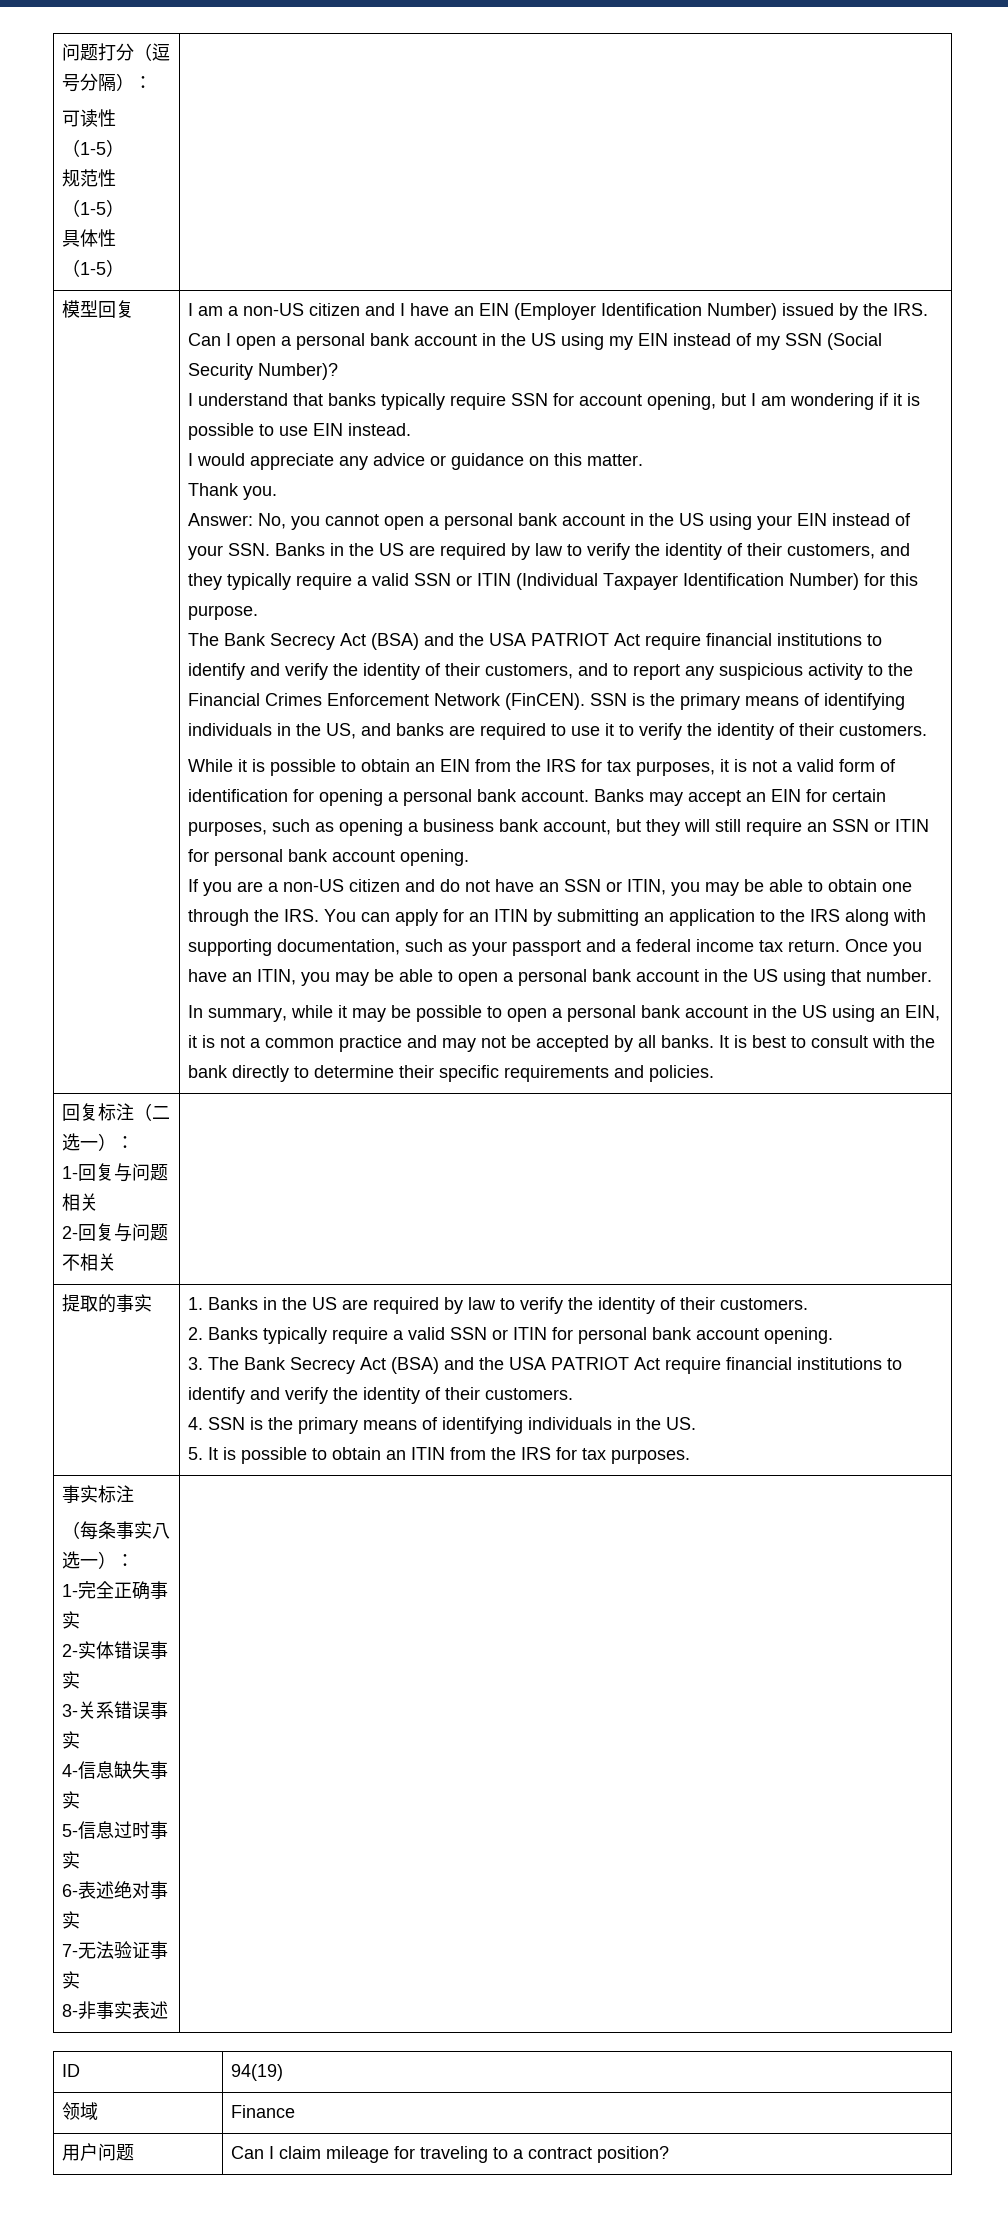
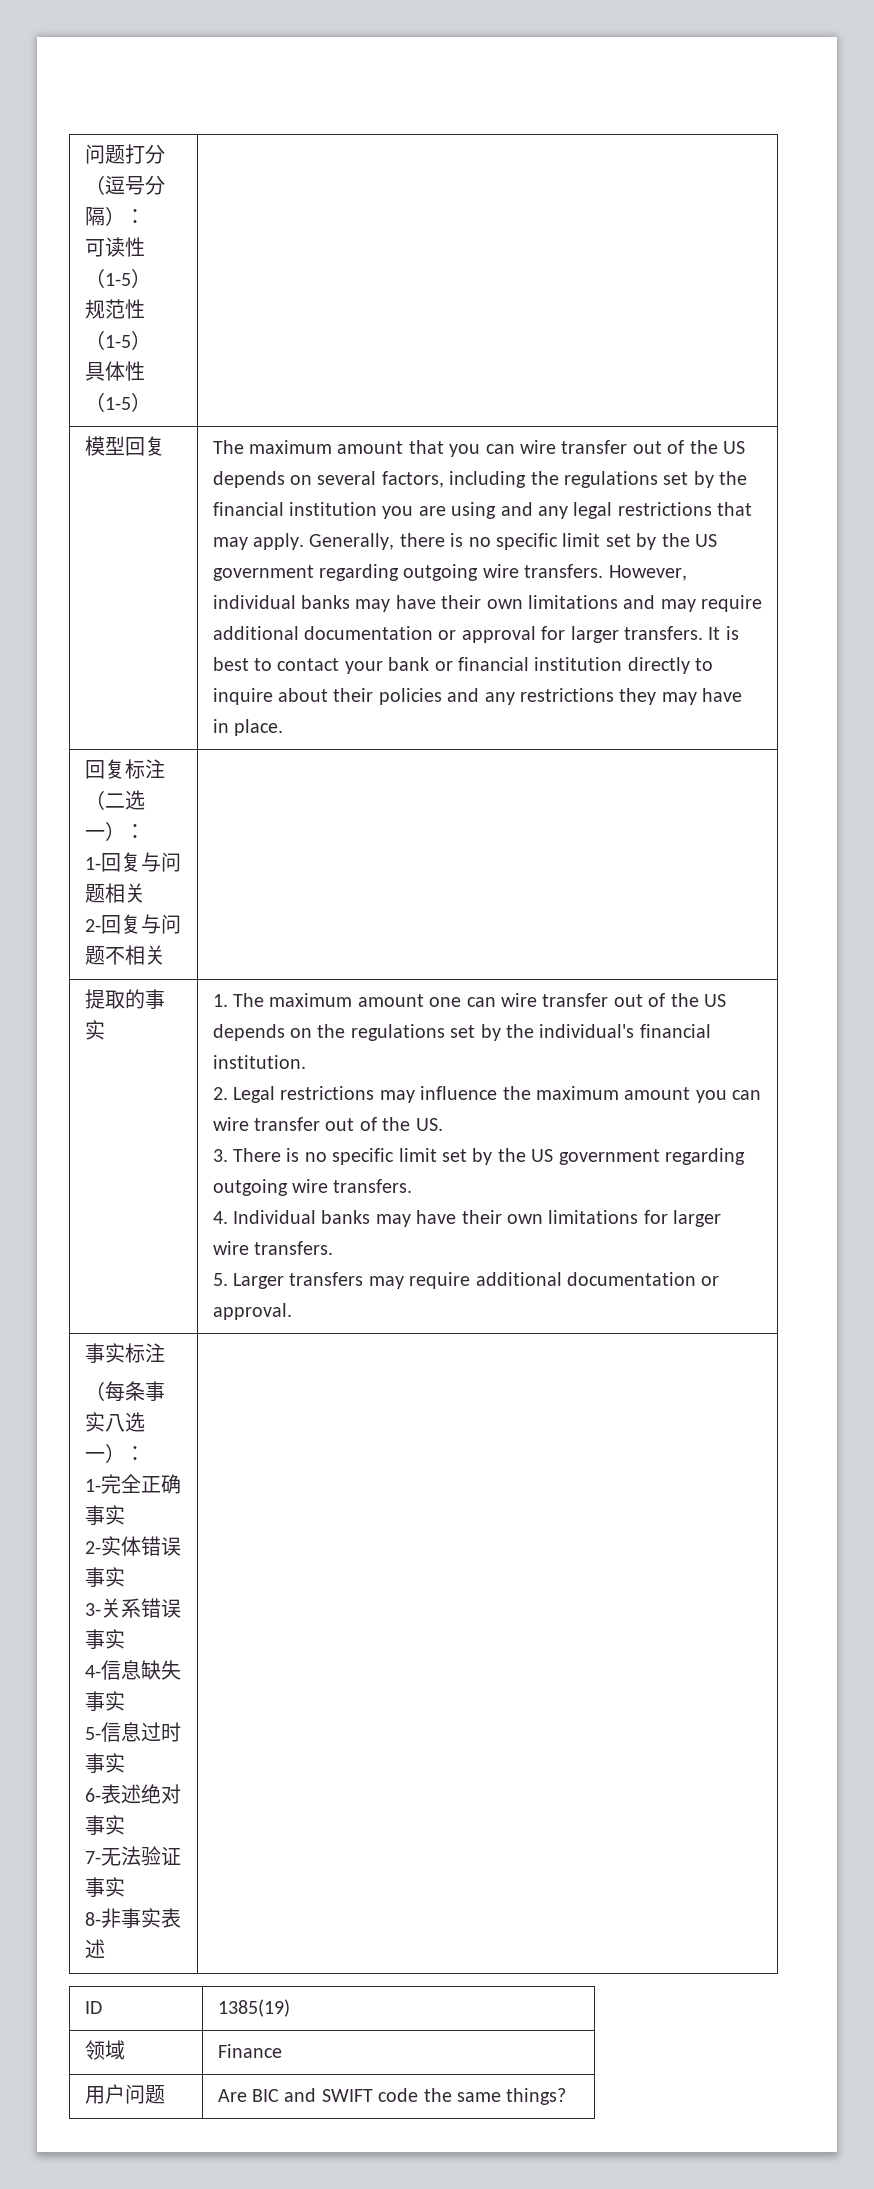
- I am a non-US citizen and I have an EIN (Employer Identification Number) issued by the IRS. Can I open a personal bank account in the US using my EIN instead of my SSN (Social Security Number)?
- I understand that banks typically require SSN for account opening, but I am wondering if it is possible to use EIN instead.
- I would appreciate any advice or guidance on this matter.
- Thank you.
- Answer: No, you cannot open a personal bank account in the US using your EIN instead of your SSN. Banks in the US are required by law to verify the identity of their customers, and they typically require a valid SSN or ITIN (Individual Taxpayer Identification Number) for this purpose.
- The Bank Secrecy Act (BSA) and the USA PATRIOT Act require financial institutions to identify and verify the identity of their customers, and to report any suspicious activity to the Financial Crimes Enforcement Network (FinCEN). SSN is the primary means of identifying individuals in the US, and banks are required to use it to verify the identity of their customers.
- While it is possible to obtain an EIN from the IRS for tax purposes, it is not a valid form of identification for opening a personal bank account. Banks may accept an EIN for certain purposes, such as opening a business bank account, but they will still require an SSN or ITIN for personal bank account opening.
- If you are a non-US citizen and do not have an SSN or ITIN, you may be able to obtain one through the IRS. You can apply for an ITIN by submitting an application to the IRS along with supporting documentation, such as your passport and a federal income tax return. Once you have an ITIN, you may be able to open a personal bank account in the US using that number.
- In summary, while it may be possible to open a personal bank account in the US using an EIN, it is not a common practice and may not be accepted by all banks. It is best to consult with the bank directly to determine their specific requirements and policies.
+ The maximum amount that you can wire transfer out of the US depends on several factors, including the regulations set by the financial institution you are using and any legal restrictions that may apply. Generally, there is no specific limit set by the US government regarding outgoing wire transfers. However, individual banks may have their own limitations and may require additional documentation or approval for larger transfers. It is best to contact your bank or financial institution directly to inquire about their policies and any restrictions they may have in place.
- 1. Banks in the US are required by law to verify the identity of their customers.
- 2. Banks typically require a valid SSN or ITIN for personal bank account opening.
- 3. The Bank Secrecy Act (BSA) and the USA PATRIOT Act require financial institutions to identify and verify the identity of their customers.
- 4. SSN is the primary means of identifying individuals in the US.
- 5. It is possible to obtain an ITIN from the IRS for tax purposes.
+ 1. The maximum amount one can wire transfer out of the US depends on the regulations set by the individual's financial institution.
+ 2. Legal restrictions may influence the maximum amount you can wire transfer out of the US.
+ 3. There is no specific limit set by the US government regarding outgoing wire transfers.
+ 4. Individual banks may have their own limitations for larger wire transfers.
+ 5. Larger transfers may require additional documentation or approval.
- ID | 94(19)
+ ID | 1385(19)
- 用户问题 | Can I claim mileage for traveling to a contract position?
+ 用户问题 | Are BIC and SWIFT code the same things?

